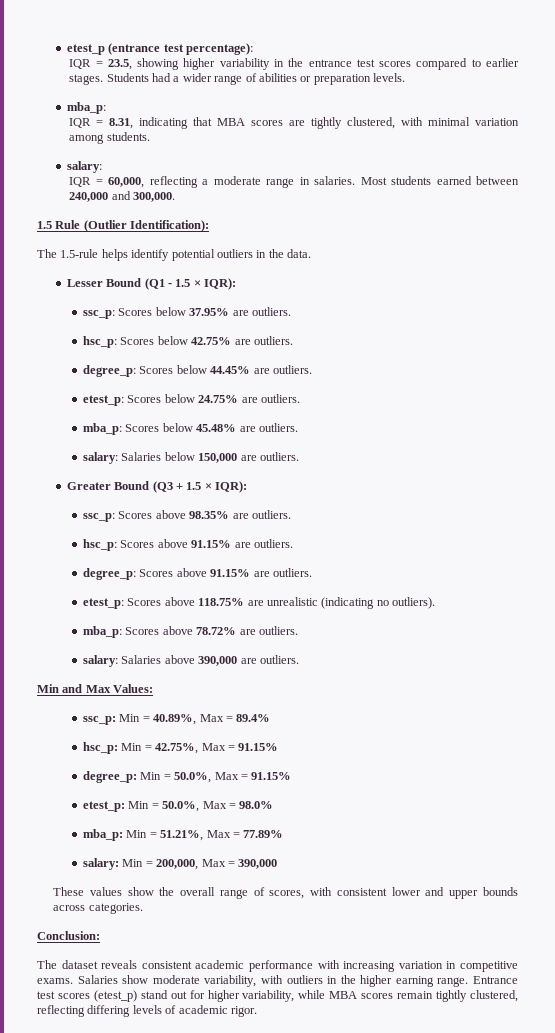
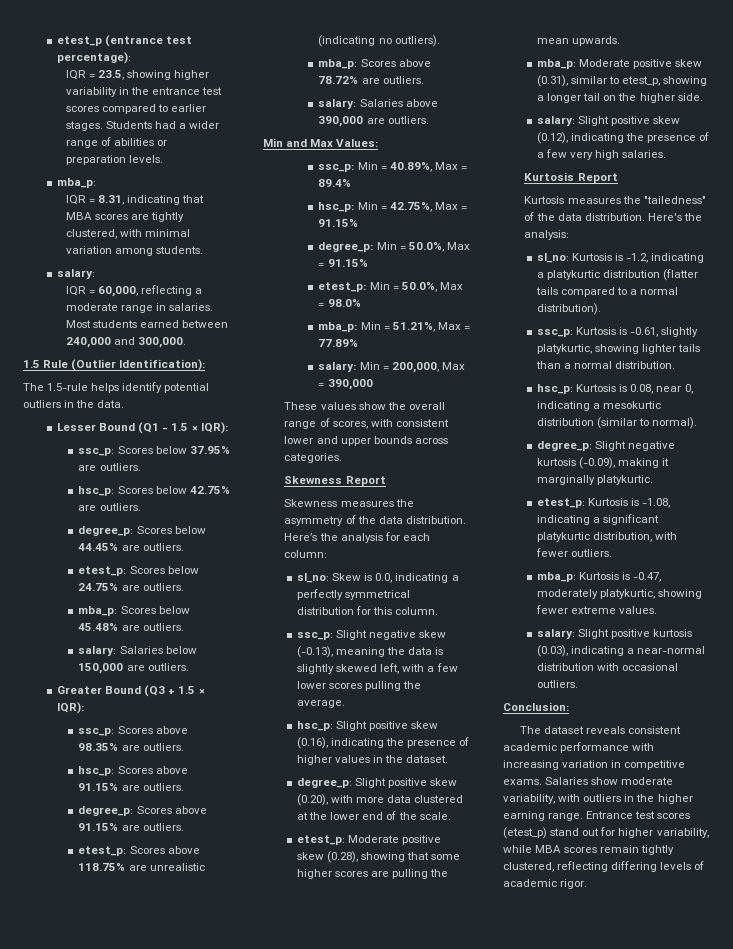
+ Skewness Report
+ Skewness measures the asymmetry of the data distribution. Here’s the analysis for each column:
+ sl_no: Skew is 0.0, indicating a perfectly symmetrical distribution for this column.
+ ssc_p: Slight negative skew (-0.13), meaning the data is slightly skewed left, with a few lower scores pulling the average.
+ hsc_p: Slight positive skew (0.16), indicating the presence of higher values in the dataset.
+ degree_p: Slight positive skew (0.20), with more data clustered at the lower end of the scale.
+ etest_p: Moderate positive skew (0.28), showing that some higher scores are pulling the mean upwards.
+ mba_p: Moderate positive skew (0.31), similar to etest_p, showing a longer tail on the higher side.
+ salary: Slight positive skew (0.12), indicating the presence of a few very high salaries.
+ Kurtosis Report
+ Kurtosis measures the "tailedness" of the data distribution. Here's the analysis:
+ sl_no: Kurtosis is -1.2, indicating a platykurtic distribution (flatter tails compared to a normal distribution).
+ ssc_p: Kurtosis is -0.61, slightly platykurtic, showing lighter tails than a normal distribution.
+ hsc_p: Kurtosis is 0.08, near 0, indicating a mesokurtic distribution (similar to normal).
+ degree_p: Slight negative kurtosis (-0.09), making it marginally platykurtic.
+ etest_p: Kurtosis is -1.08, indicating a significant platykurtic distribution, with fewer outliers.
+ mba_p: Kurtosis is -0.47, moderately platykurtic, showing fewer extreme values.
+ salary: Slight positive kurtosis (0.03), indicating a near-normal distribution with occasional outliers.

